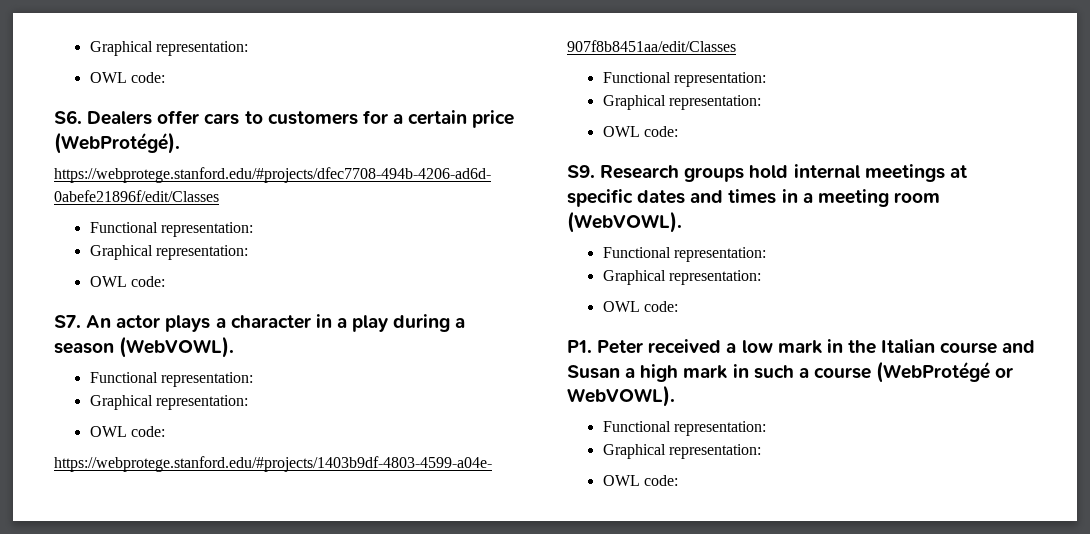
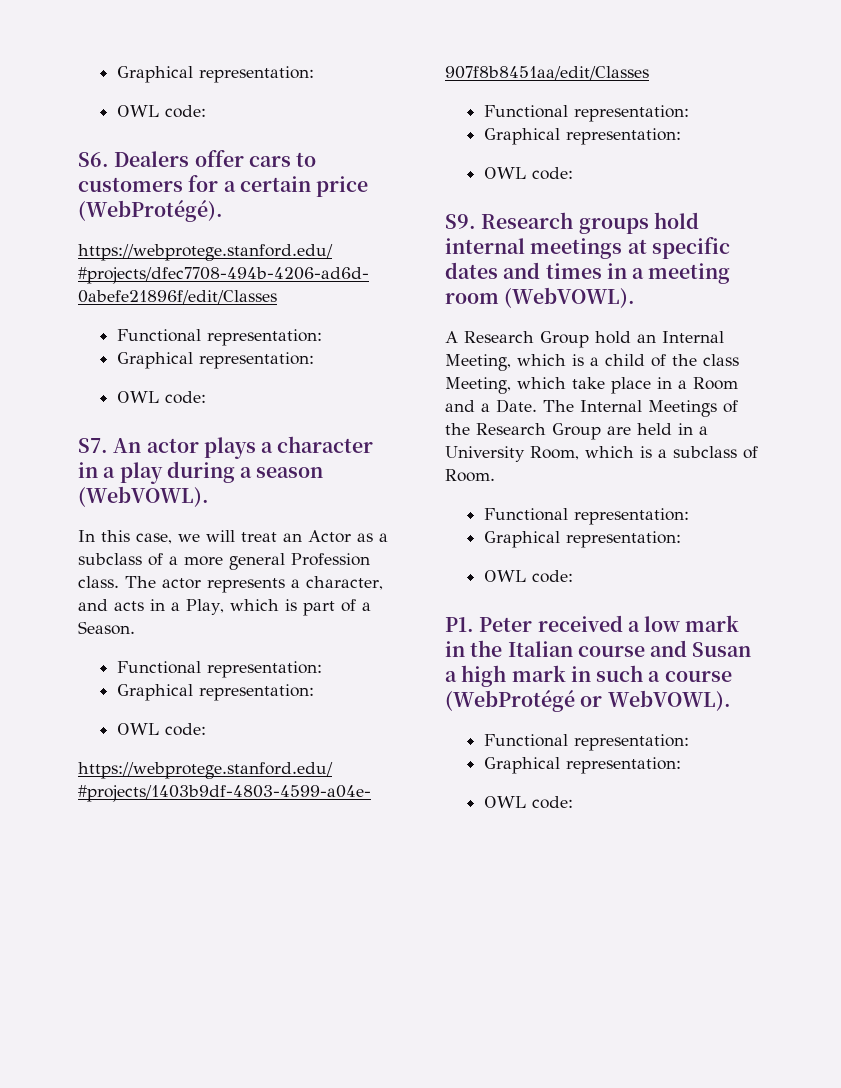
+ In this case, we will treat an Actor as a subclass of a more general Profession class. The actor represents a character, and acts in a Play, which is part of a Season.
+ A Research Group hold an Internal Meeting, which is a child of the class Meeting, which take place in a Room and a Date. The Internal Meetings of the Research Group are held in a University Room, which is a subclass of Room.

